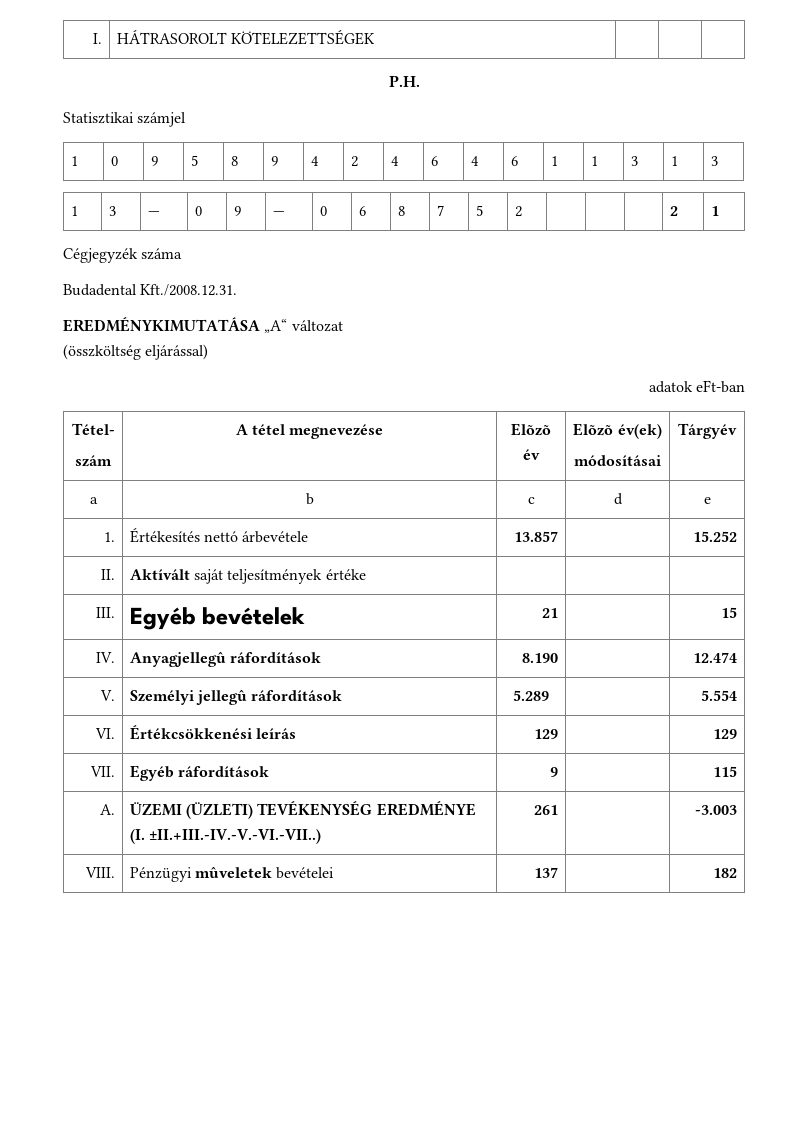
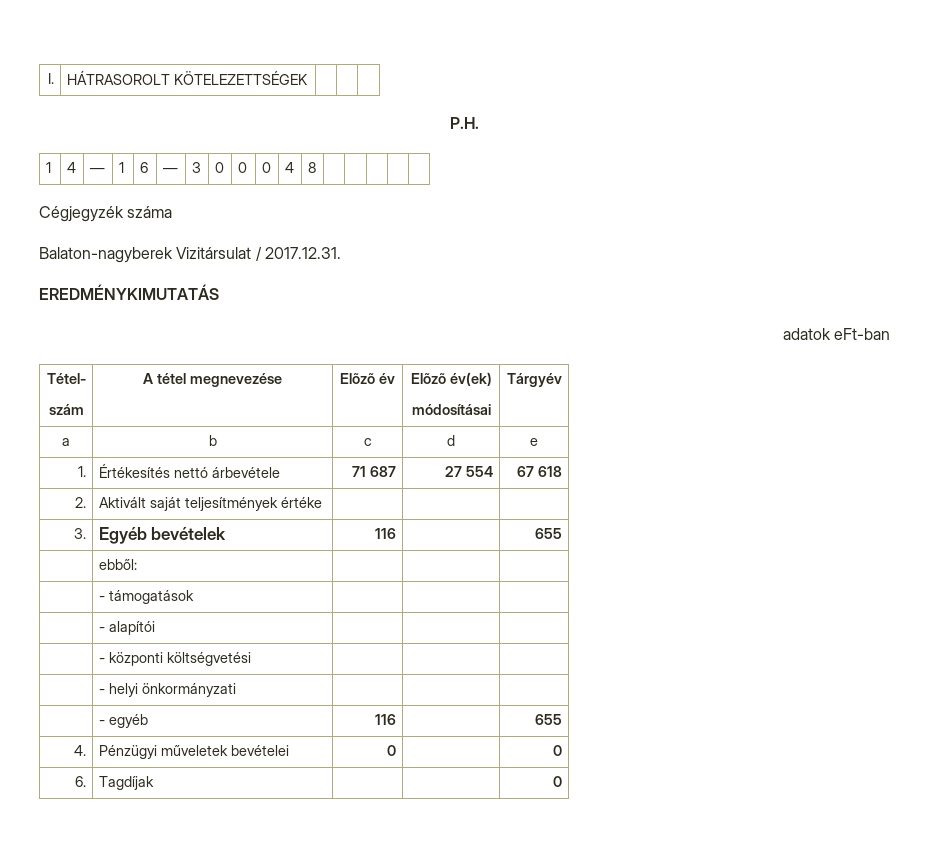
- Statisztikai számjel
- 1 | 0 | 9 | 5 | 8 | 9 | 4 | 2 | 4 | 6 | 4 | 6 | 1 | 1 | 3 | 1 | 3
- 1 | 3 | — | 0 | 9 | — | 0 | 6 | 8 | 7 | 5 | 2 | | | | 2 | 1
+ 1 | 4 | — | 1 | 6 | — | 3 | 0 | 0 | 0 | 4 | 8 | | | | |
  Cégjegyzék száma
- Budadental Kft./2008.12.31.
- EREDMÉNYKIMUTATÁSA „A“ változat
- (összköltség eljárással)
+ Balaton-nagyberek Vizitársulat / 2017.12.31.
+ EREDMÉNYKIMUTATÁS
- 1. | Értékesítés nettó árbevétele | 13.857 | | 15.252
- II. | Aktívált saját teljesítmények értéke | | |
+ 1. | Értékesítés nettó árbevétele | 71 687 | 27 554 | 67 618
+ 2. | Aktivált saját teljesítmények értéke | | |
- III. | Egyéb bevételek | 21 | | 15
- IV. | Anyagjellegû ráfordítások | 8.190 | | 12.474
- V. | Személyi jellegû ráfordítások | 5.289 | | 5.554
- VI. | Értékcsökkenési leírás | 129 | | 129
- VII. | Egyéb ráfordítások | 9 | | 115
- A. | ÜZEMI (ÜZLETI) TEVÉKENYSÉG EREDMÉNYE (I. ±II.+III.-IV.-V.-VI.-VII..) | 261 | | -3.003
- VIII. | Pénzügyi mûveletek bevételei | 137 | | 182
+ 3. | Egyéb bevételek | 116 | | 655
+ | ebből: | | |
+ | - támogatások | | |
+ | - alapítói | | |
+ | - központi költségvetési | | |
+ | - helyi önkormányzati | | |
+ | - egyéb | 116 | | 655
+ 4. | Pénzügyi műveletek bevételei | 0 | | 0
+ 6. | Tagdíjak | | | 0

